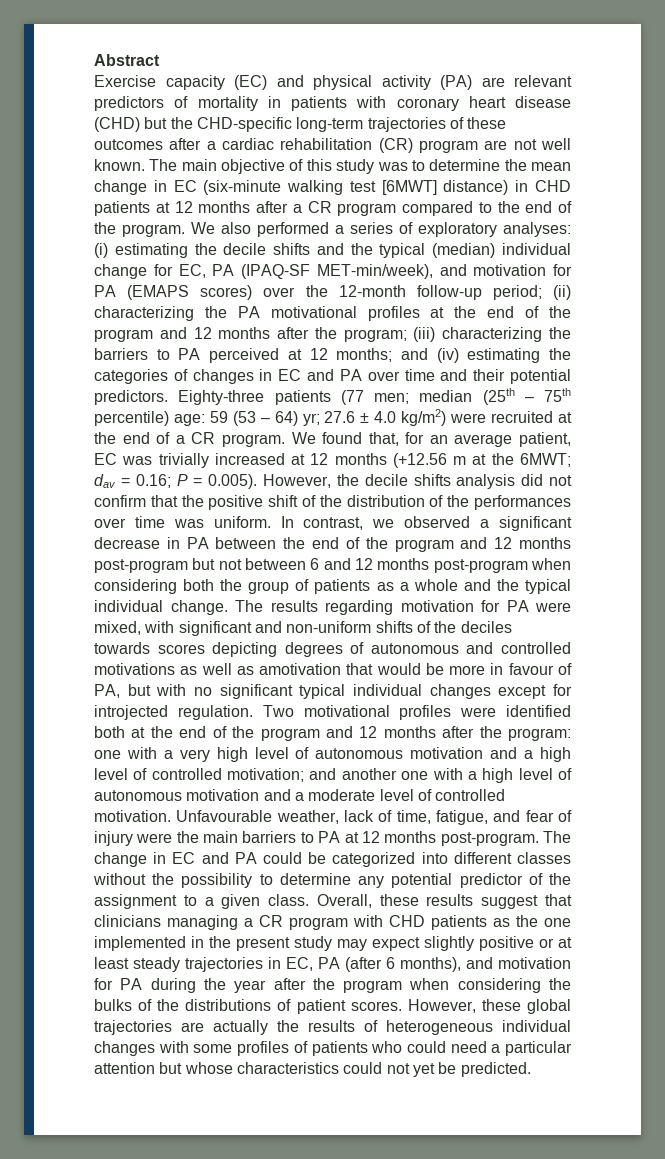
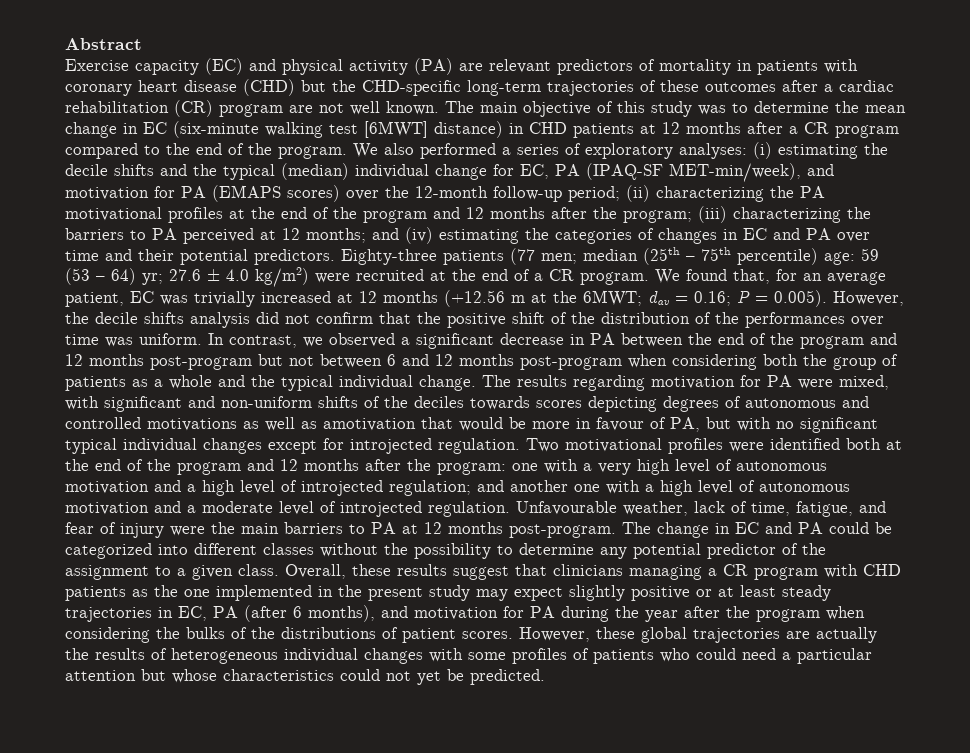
- Two motivational profiles were identified both at the end of the program and 12 months after the program: one with a very high level of autonomous motivation and a high level of controlled motivation; and another one with a high level of autonomous motivation and a moderate level of controlled motivation.
+ Two motivational profiles were identified both at the end of the program and 12 months after the program: one with a very high level of autonomous motivation and a high level of introjected regulation; and another one with a high level of autonomous motivation and a moderate level of introjected regulation.

